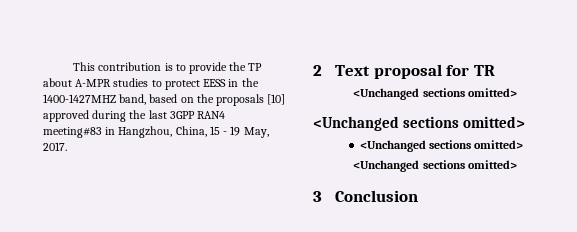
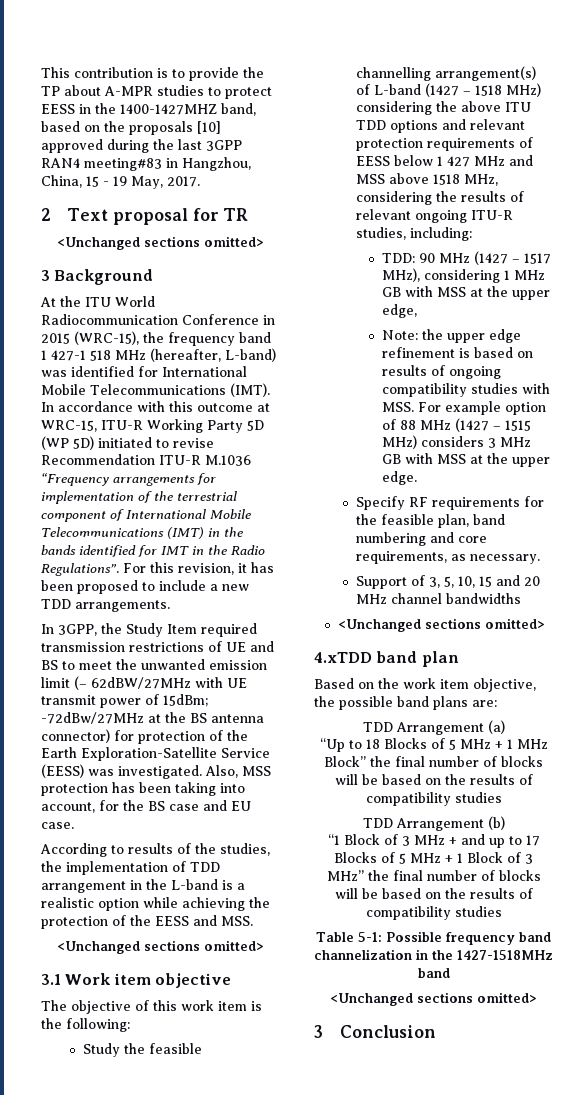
  2 Text proposal for TR
  <Unchanged sections omitted>
+ 3 Background
+ At the ITU World Radiocommunication Conference in 2015 (WRC-15), the frequency band 1 427-1 518 MHz (hereafter, L-band) was identified for International Mobile Telecommunications (IMT). In accordance with this outcome at WRC-15, ITU-R Working Party 5D (WP 5D) initiated to revise Recommendation ITU-R M.1036 “Frequency arrangements for implementation of the terrestrial component of International Mobile Telecommunications (IMT) in the bands identified for IMT in the Radio Regulations”. For this revision, it has been proposed to include a new TDD arrangements.
+ In 3GPP, the Study Item required transmission restrictions of UE and BS to meet the unwanted emission limit (– 62dBW/27MHz with UE transmit power of 15dBm; -72dBw/27MHz at the BS antenna connector) for protection of the Earth Exploration-Satellite Service (EESS) was investigated. Also, MSS protection has been taking into account, for the BS case and EU case.
+ According to results of the studies, the implementation of TDD arrangement in the L-band is a realistic option while achieving the protection of the EESS and MSS.
  <Unchanged sections omitted>
+ 3.1 Work item objective
+ The objective of this work item is the following:
+ Study the feasible channelling arrangement(s) of L-band (1427 – 1518 MHz) considering the above ITU TDD options and relevant protection requirements of EESS below 1 427 MHz and MSS above 1518 MHz, considering the results of relevant ongoing ITU-R studies, including:
+ TDD: 90 MHz (1427 – 1517 MHz), considering 1 MHz GB with MSS at the upper edge,
+ Note: the upper edge refinement is based on results of ongoing compatibility studies with MSS. For example option of 88 MHz (1427 – 1515 MHz) considers 3 MHz GB with MSS at the upper edge.
+ Specify RF requirements for the feasible plan, band numbering and core requirements, as necessary.
+ Support of 3, 5, 10, 15 and 20 MHz channel bandwidths
  <Unchanged sections omitted>
+ 4.xTDD band plan
+ Based on the work item objective, the possible band plans are:
+ TDD Arrangement (a)
+ “Up to 18 Blocks of 5 MHz + 1 MHz Block” the final number of blocks will be based on the results of compatibility studies
+ TDD Arrangement (b)
+ “1 Block of 3 MHz + and up to 17 Blocks of 5 MHz + 1 Block of 3 MHz” the final number of blocks will be based on the results of compatibility studies
+ Table 5-1: Possible frequency band channelization in the 1427-1518MHz band

